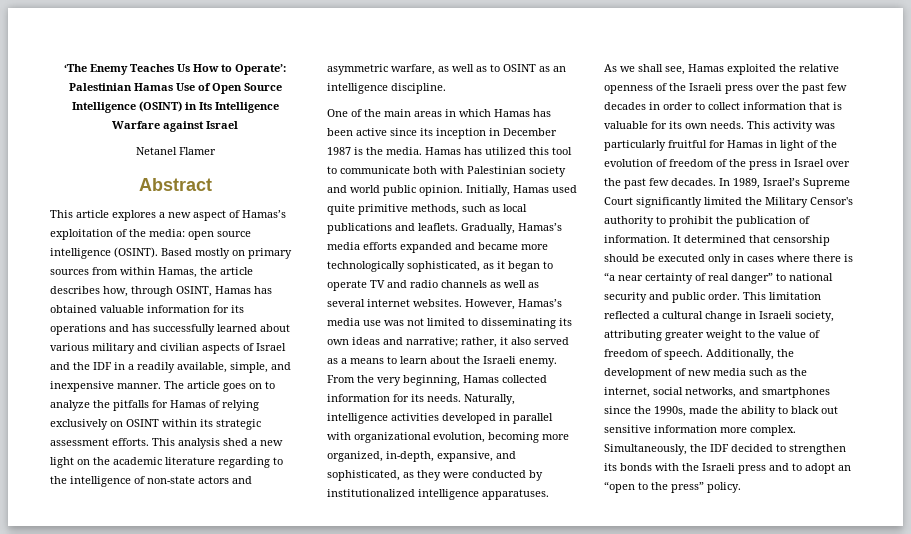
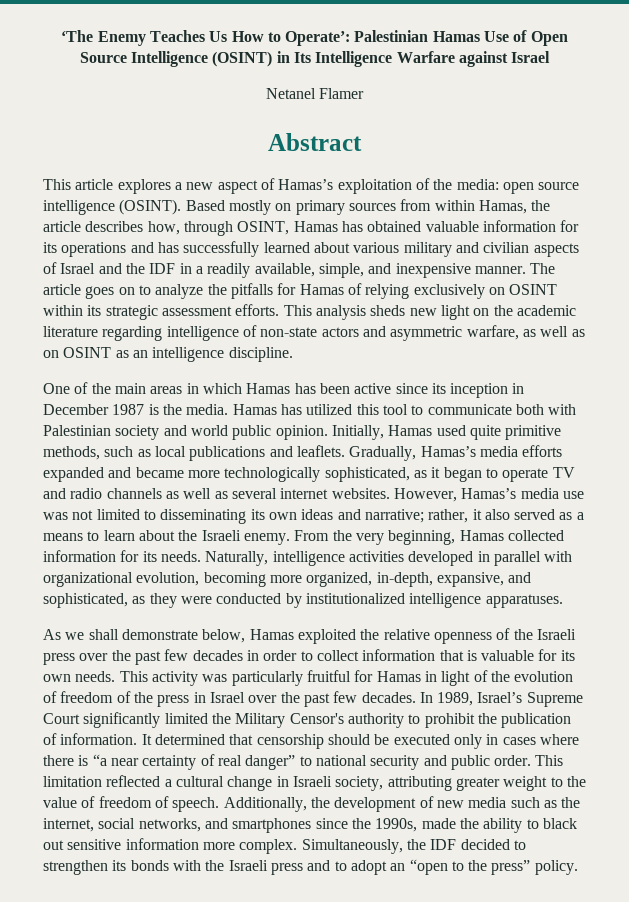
- This analysis shed a new light on the academic literature regarding to the intelligence of non-state actors and asymmetric warfare, as well as to OSINT as an intelligence discipline.
+ This analysis sheds new light on the academic literature regarding intelligence of non-state actors and asymmetric warfare, as well as on OSINT as an intelligence discipline.
- As we shall see, Hamas exploited the relative openness of the Israeli press over the past few decades in order to collect information that is valuable for its own needs.
+ As we shall demonstrate below, Hamas exploited the relative openness of the Israeli press over the past few decades in order to collect information that is valuable for its own needs.

